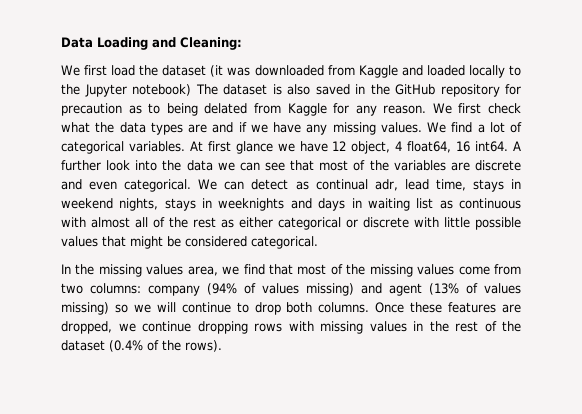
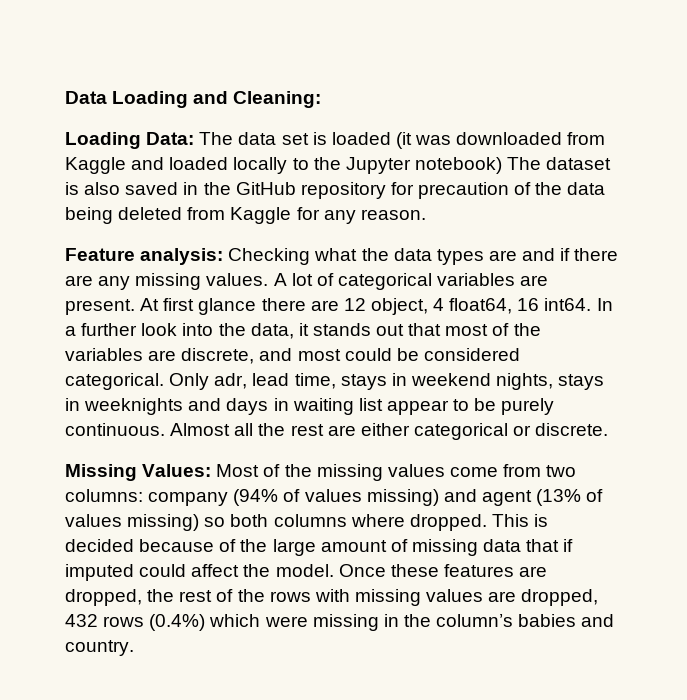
- We first load the dataset (it was downloaded from Kaggle and loaded locally to the Jupyter notebook) The dataset is also saved in the GitHub repository for precaution as to being delated from Kaggle for any reason. We first check what the data types are and if we have any missing values.
+ Loading Data: The data set is loaded (it was downloaded from Kaggle and loaded locally to the Jupyter notebook) The dataset is also saved in the GitHub repository for precaution of the data being deleted from Kaggle for any reason.
+ Feature analysis: Checking what the data types are and if there are any missing values.
- We find a lot of categorical variables.
+ A lot of categorical variables are present.
- At first glance we have 12 object, 4 float64, 16 int64.
+ At first glance there are 12 object, 4 float64, 16 int64.
- A further look into the data we can see that most of the variables are discrete and even categorical. We can detect as continual adr, lead time, stays in weekend nights, stays in weeknights and days in waiting list as continuous with almost all of the rest as either categorical or discrete with little possible values that might be considered categorical.
- In the missing values area, we find that most of the missing values come from two columns: company (94% of values missing) and agent (13% of values missing) so we will continue to drop both columns.
+ In a further look into the data, it stands out that most of the variables are discrete, and most could be considered categorical. Only adr, lead time, stays in weekend nights, stays in weeknights and days in waiting list appear to be purely continuous. Almost all the rest are either categorical or discrete.
+ Missing Values: Most of the missing values come from two columns: company (94% of values missing) and agent (13% of values missing) so both columns where dropped. This is decided because of the large amount of missing data that if imputed could affect the model.
- Once these features are dropped, we continue dropping rows with missing values in the rest of the dataset (0.4% of the rows).
+ Once these features are dropped, the rest of the rows with missing values are dropped, 432 rows (0.4%) which were missing in the column’s babies and country.

